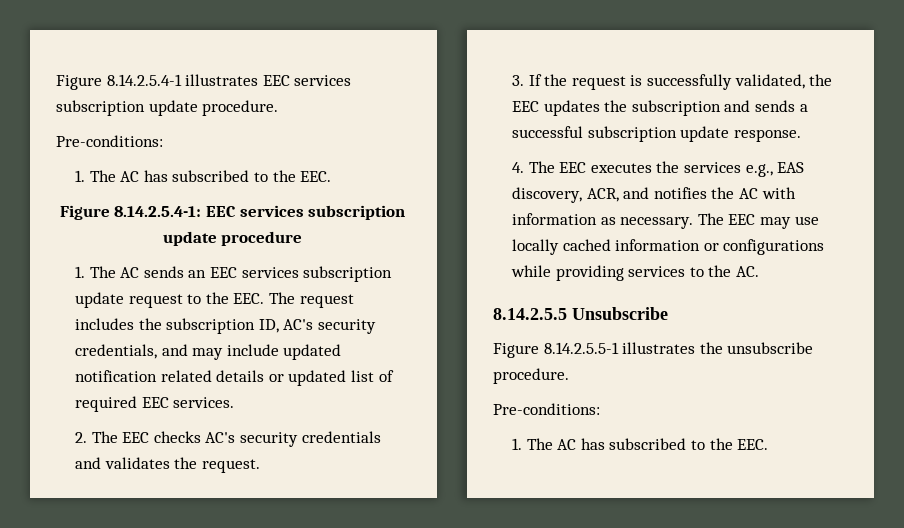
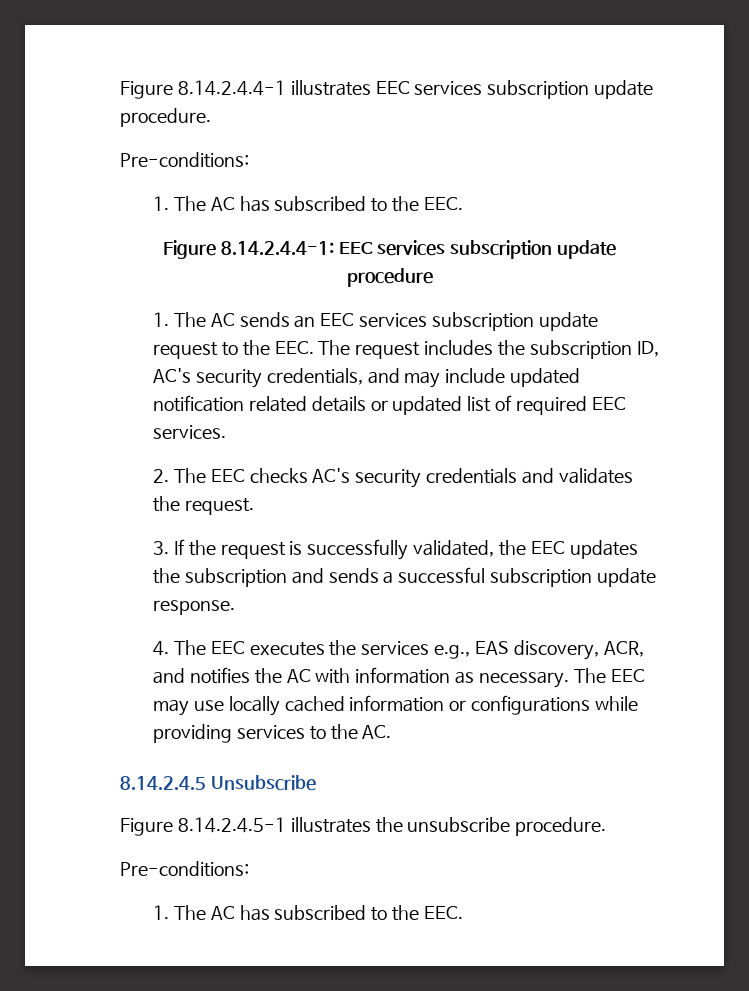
- Figure 8.14.2.5.4-1 illustrates EEC services subscription update procedure.
+ Figure 8.14.2.4.4-1 illustrates EEC services subscription update procedure.
- Figure 8.14.2.5.4-1: EEC services subscription update procedure
+ Figure 8.14.2.4.4-1: EEC services subscription update procedure
- 8.14.2.5.5 Unsubscribe
+ 8.14.2.4.5 Unsubscribe
- Figure 8.14.2.5.5-1 illustrates the unsubscribe procedure.
+ Figure 8.14.2.4.5-1 illustrates the unsubscribe procedure.

